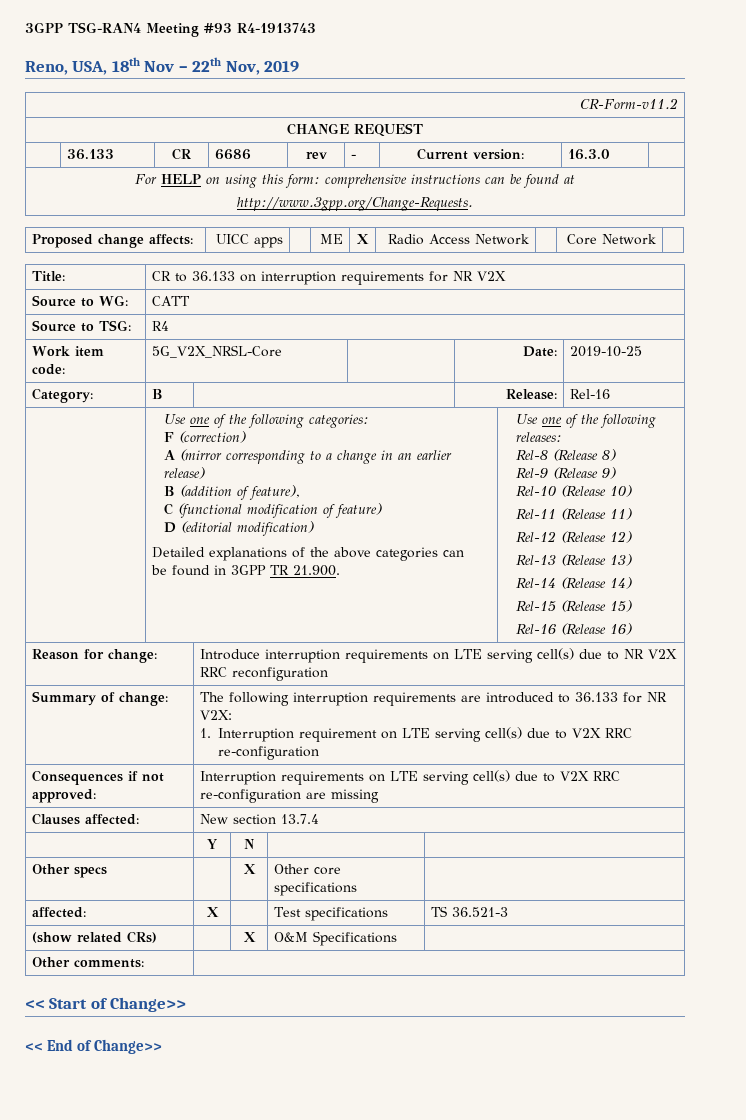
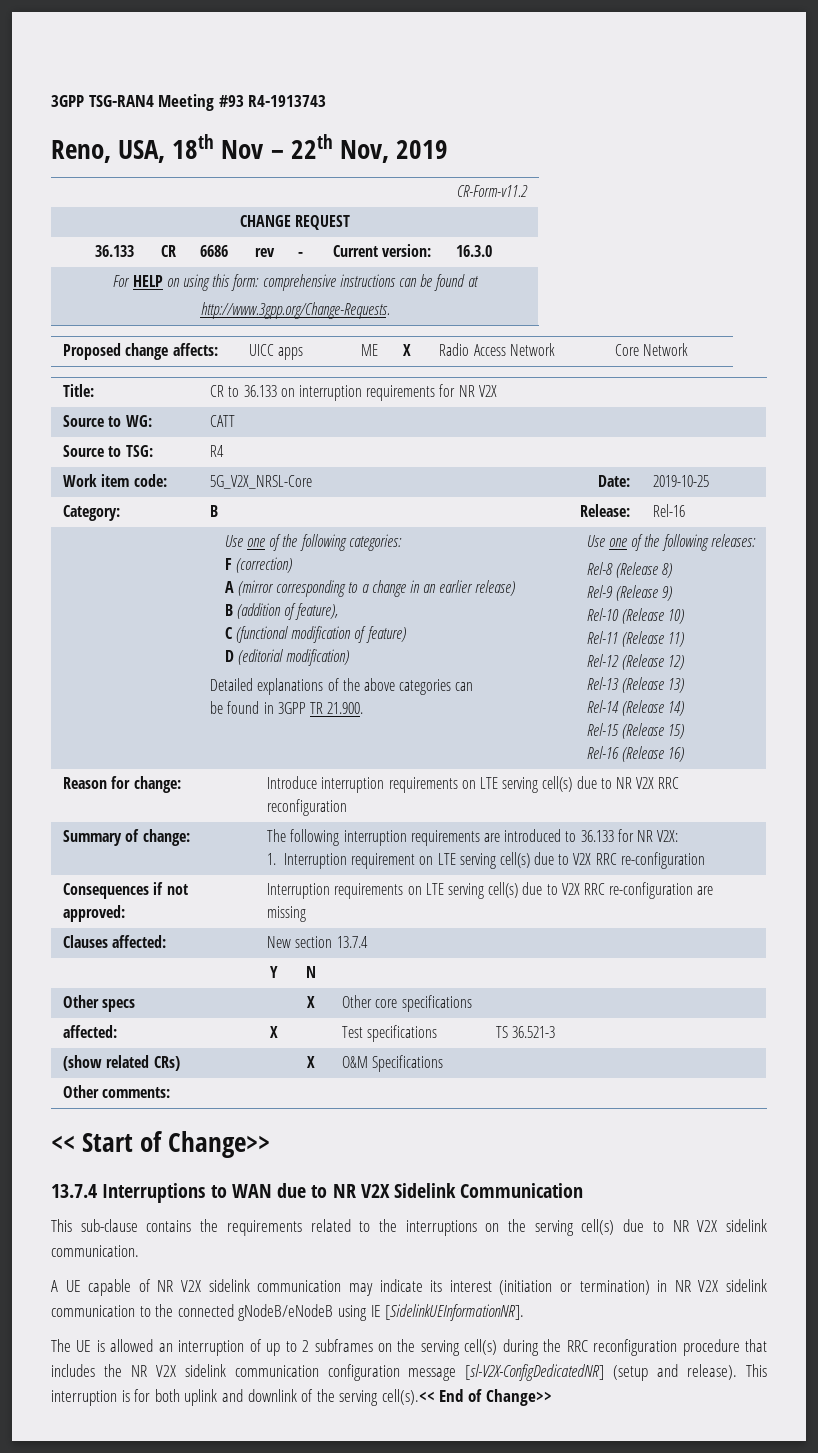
- << End of Change>>
+ 13.7.4 Interruptions to WAN due to NR V2X Sidelink Communication
+ This sub-clause contains the requirements related to the interruptions on the serving cell(s) due to NR V2X sidelink communication.
+ A UE capable of NR V2X sidelink communication may indicate its interest (initiation or termination) in NR V2X sidelink communication to the connected gNodeB/eNodeB using IE [SidelinkUEInformationNR].
+ The UE is allowed an interruption of up to 2 subframes on the serving cell(s) during the RRC reconfiguration procedure that includes the NR V2X sidelink communication configuration message [sl-V2X-ConfigDedicatedNR] (setup and release). This interruption is for both uplink and downlink of the serving cell(s).<< End of Change>>

